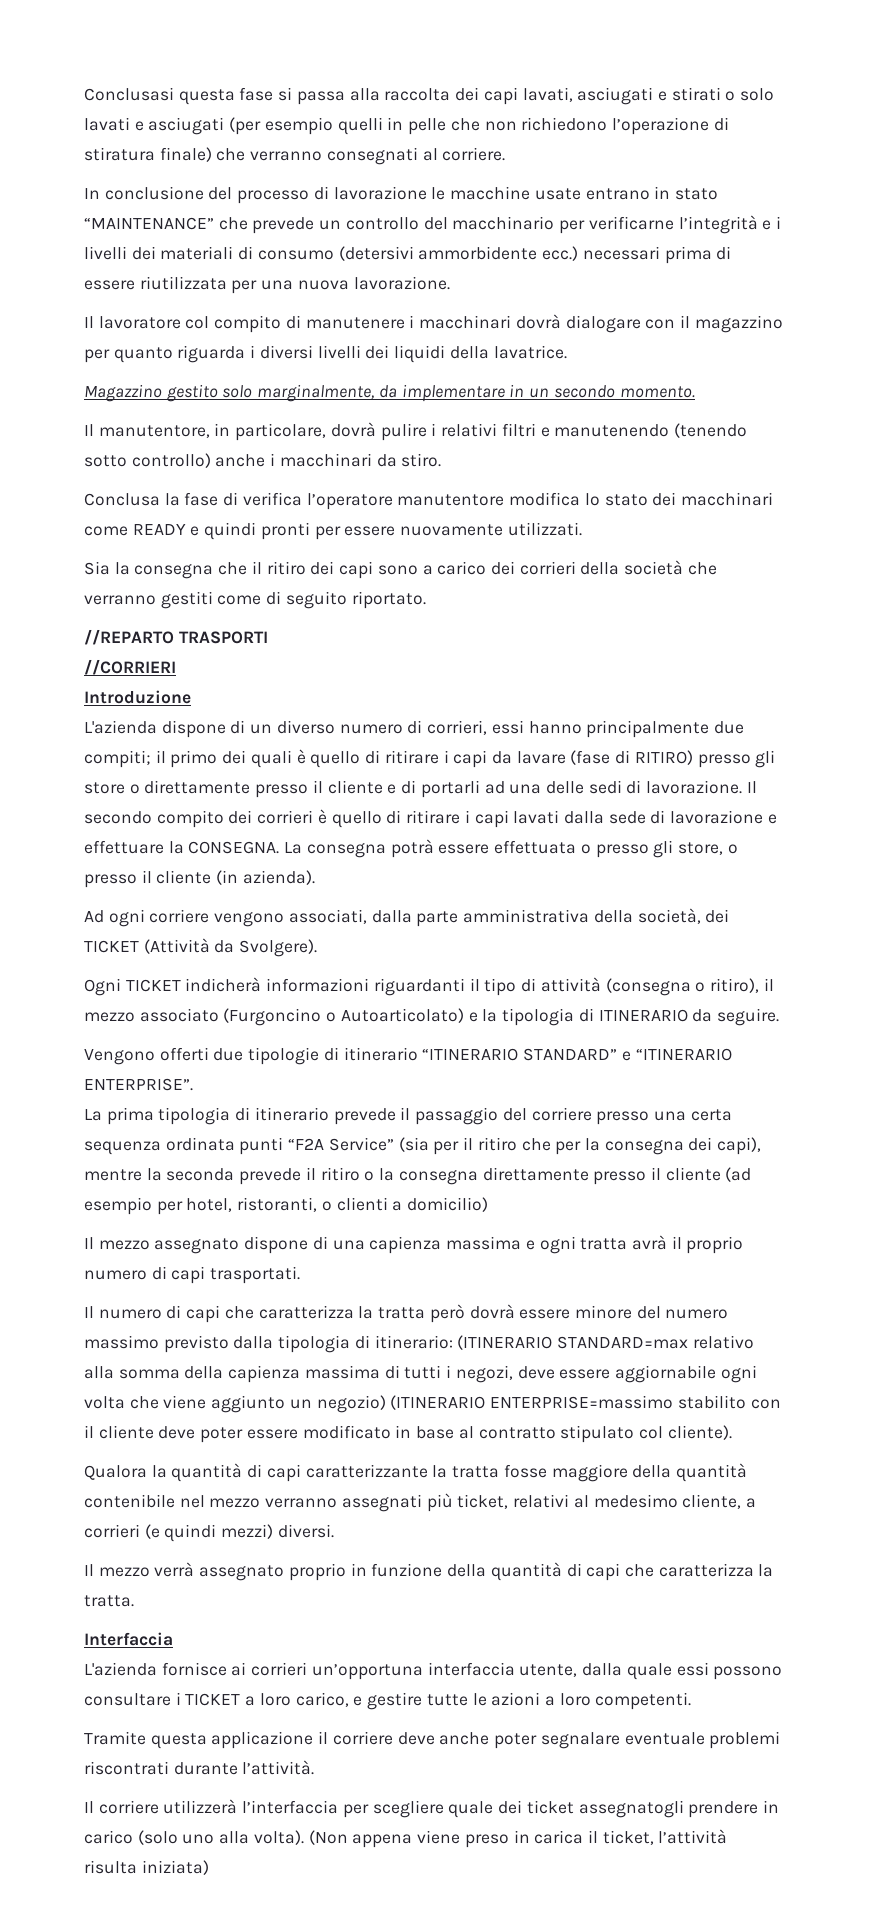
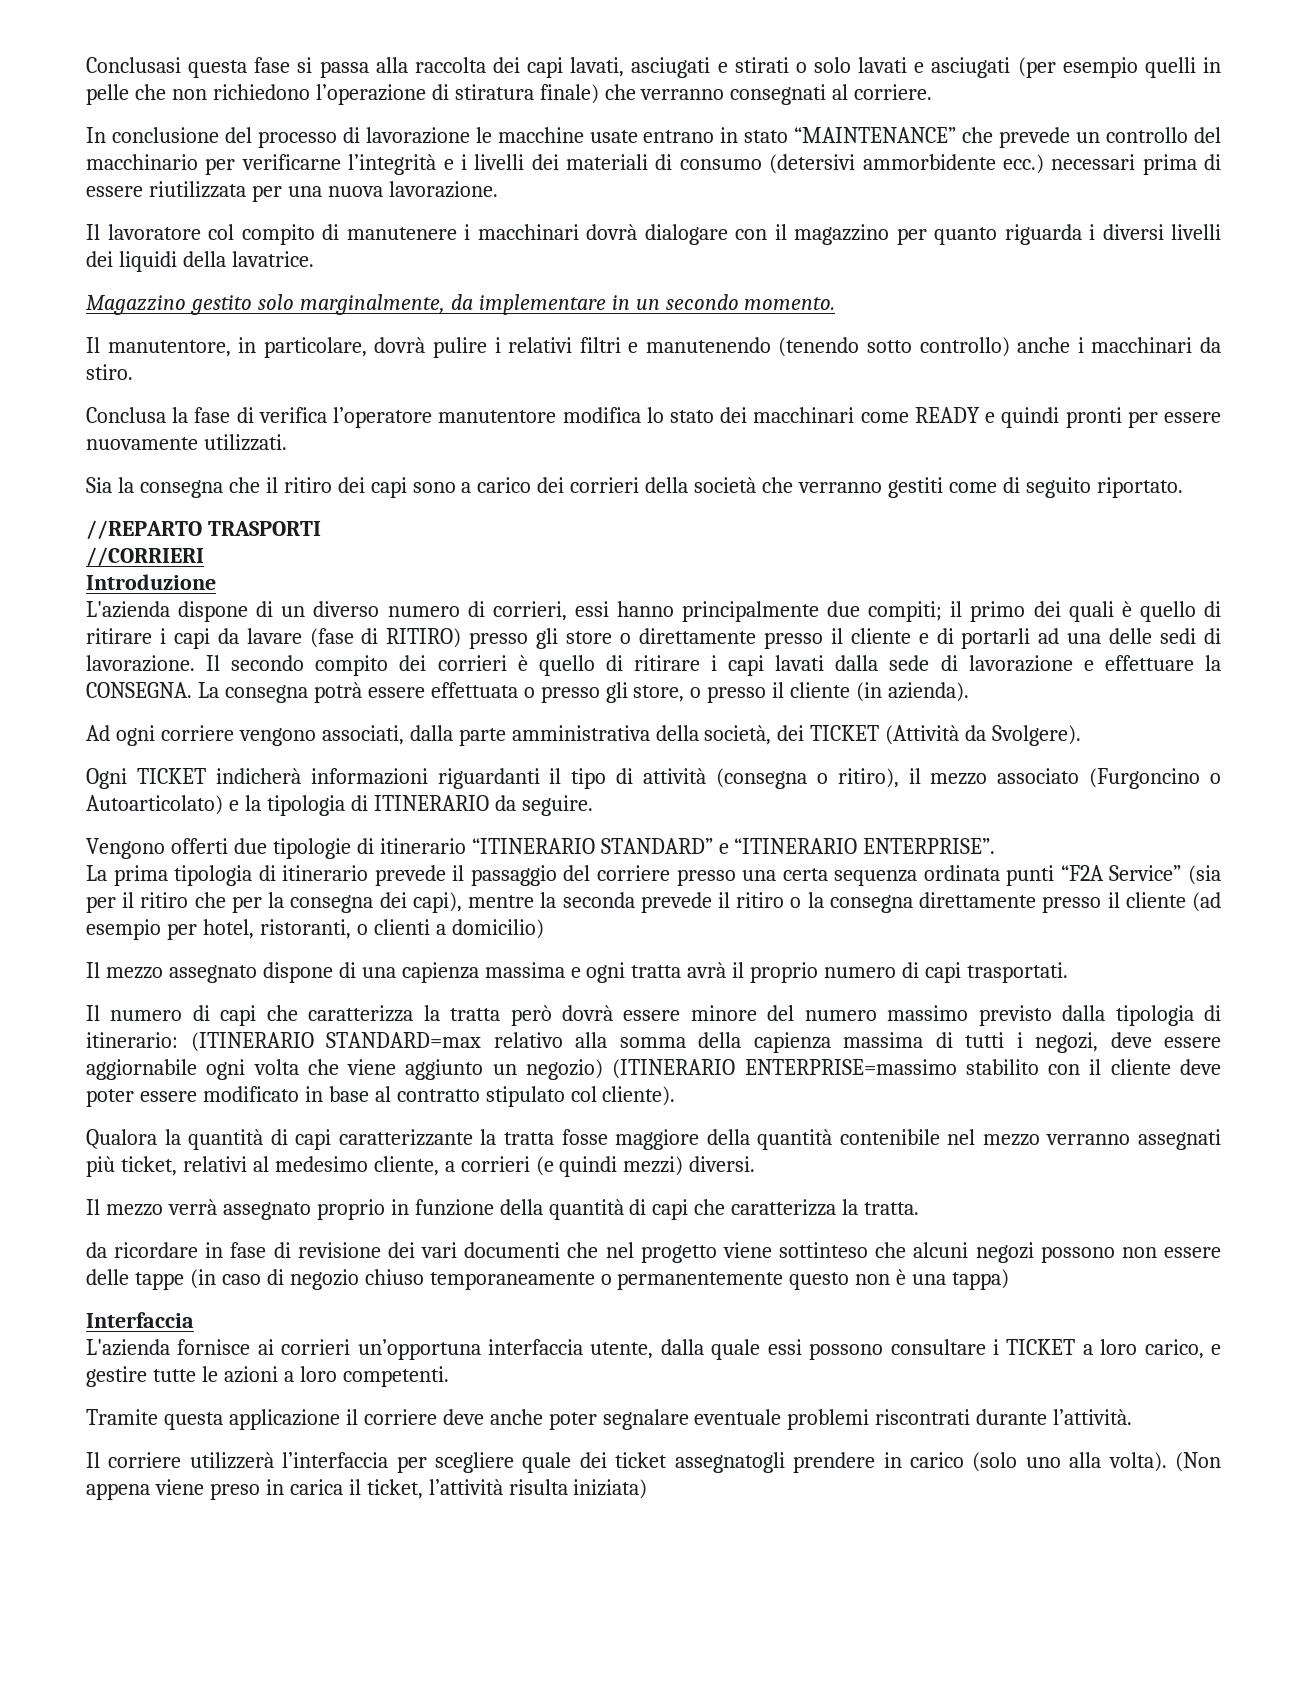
+ da ricordare in fase di revisione dei vari documenti che nel progetto viene sottinteso che alcuni negozi possono non essere delle tappe (in caso di negozio chiuso temporaneamente o permanentemente questo non è una tappa)

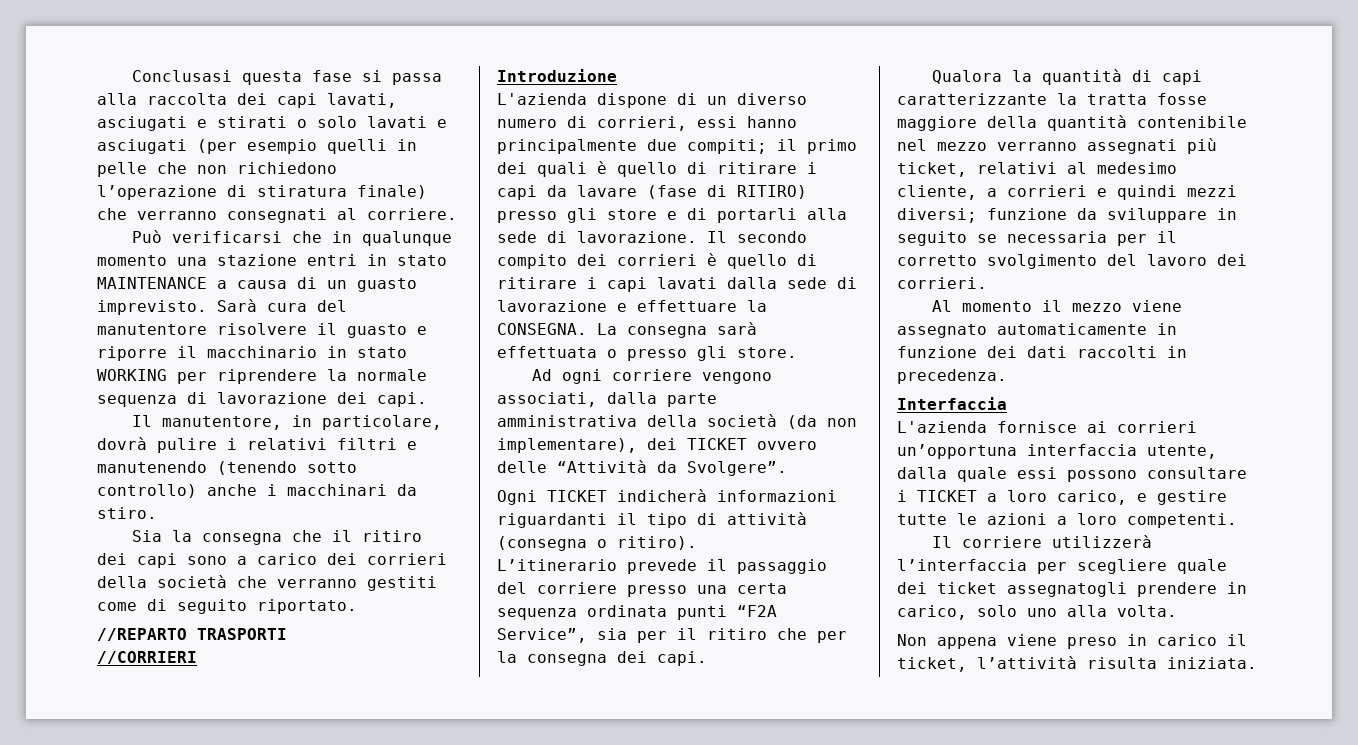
- In conclusione del processo di lavorazione le macchine usate entrano in stato “MAINTENANCE” che prevede un controllo del macchinario per verificarne l’integrità e i livelli dei materiali di consumo (detersivi ammorbidente ecc.) necessari prima di essere riutilizzata per una nuova lavorazione.
- Il lavoratore col compito di manutenere i macchinari dovrà dialogare con il magazzino per quanto riguarda i diversi livelli dei liquidi della lavatrice.
- Magazzino gestito solo marginalmente, da implementare in un secondo momento.
+ Può verificarsi che in qualunque momento una stazione entri in stato MAINTENANCE a causa di un guasto imprevisto. Sarà cura del manutentore risolvere il guasto e riporre il macchinario in stato WORKING per riprendere la normale sequenza di lavorazione dei capi.
- Conclusa la fase di verifica l’operatore manutentore modifica lo stato dei macchinari come READY e quindi pronti per essere nuovamente utilizzati.
- L'azienda dispone di un diverso numero di corrieri, essi hanno principalmente due compiti; il primo dei quali è quello di ritirare i capi da lavare (fase di RITIRO) presso gli store o direttamente presso il cliente e di portarli ad una delle sedi di lavorazione.
+ L'azienda dispone di un diverso numero di corrieri, essi hanno principalmente due compiti; il primo dei quali è quello di ritirare i capi da lavare (fase di RITIRO) presso gli store e di portarli alla sede di lavorazione.
- La consegna potrà essere effettuata o presso gli store, o presso il cliente (in azienda).
+ La consegna sarà effettuata o presso gli store.
- Ad ogni corriere vengono associati, dalla parte amministrativa della società, dei TICKET (Attività da Svolgere).
+ Ad ogni corriere vengono associati, dalla parte amministrativa della società (da non implementare), dei TICKET ovvero delle “Attività da Svolgere”.
- Ogni TICKET indicherà informazioni riguardanti il tipo di attività (consegna o ritiro), il mezzo associato (Furgoncino o Autoarticolato) e la tipologia di ITINERARIO da seguire.
- Vengono offerti due tipologie di itinerario “ITINERARIO STANDARD” e “ITINERARIO ENTERPRISE”.
- La prima tipologia di itinerario prevede il passaggio del corriere presso una certa sequenza ordinata punti “F2A Service” (sia per il ritiro che per la consegna dei capi), mentre la seconda prevede il ritiro o la consegna direttamente presso il cliente (ad esempio per hotel, ristoranti, o clienti a domicilio)
- Il mezzo assegnato dispone di una capienza massima e ogni tratta avrà il proprio numero di capi trasportati.
- Il numero di capi che caratterizza la tratta però dovrà essere minore del numero massimo previsto dalla tipologia di itinerario: (ITINERARIO STANDARD=max relativo alla somma della capienza massima di tutti i negozi, deve essere aggiornabile ogni volta che viene aggiunto un negozio) (ITINERARIO ENTERPRISE=massimo stabilito con il cliente deve poter essere modificato in base al contratto stipulato col cliente).
+ Ogni TICKET indicherà informazioni riguardanti il tipo di attività (consegna o ritiro).
+ L’itinerario prevede il passaggio del corriere presso una certa sequenza ordinata punti “F2A Service”, sia per il ritiro che per la consegna dei capi.
- Qualora la quantità di capi caratterizzante la tratta fosse maggiore della quantità contenibile nel mezzo verranno assegnati più ticket, relativi al medesimo cliente, a corrieri (e quindi mezzi) diversi.
- Il mezzo verrà assegnato proprio in funzione della quantità di capi che caratterizza la tratta.
- da ricordare in fase di revisione dei vari documenti che nel progetto viene sottinteso che alcuni negozi possono non essere delle tappe (in caso di negozio chiuso temporaneamente o permanentemente questo non è una tappa)
+ Qualora la quantità di capi caratterizzante la tratta fosse maggiore della quantità contenibile nel mezzo verranno assegnati più ticket, relativi al medesimo cliente, a corrieri e quindi mezzi diversi; funzione da sviluppare in seguito se necessaria per il corretto svolgimento del lavoro dei corrieri.
+ Al momento il mezzo viene assegnato automaticamente in funzione dei dati raccolti in precedenza.
- Tramite questa applicazione il corriere deve anche poter segnalare eventuale problemi riscontrati durante l’attività.
- Il corriere utilizzerà l’interfaccia per scegliere quale dei ticket assegnatogli prendere in carico (solo uno alla volta). (Non appena viene preso in carica il ticket, l’attività risulta iniziata)
+ Il corriere utilizzerà l’interfaccia per scegliere quale dei ticket assegnatogli prendere in carico, solo uno alla volta.
+ Non appena viene preso in carico il ticket, l’attività risulta iniziata.

